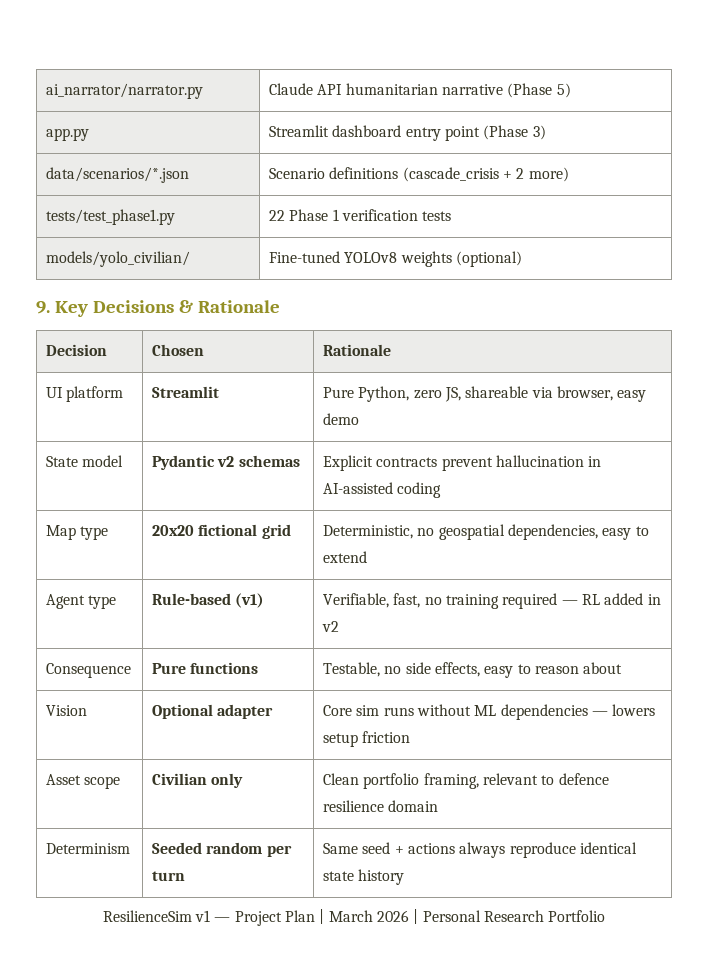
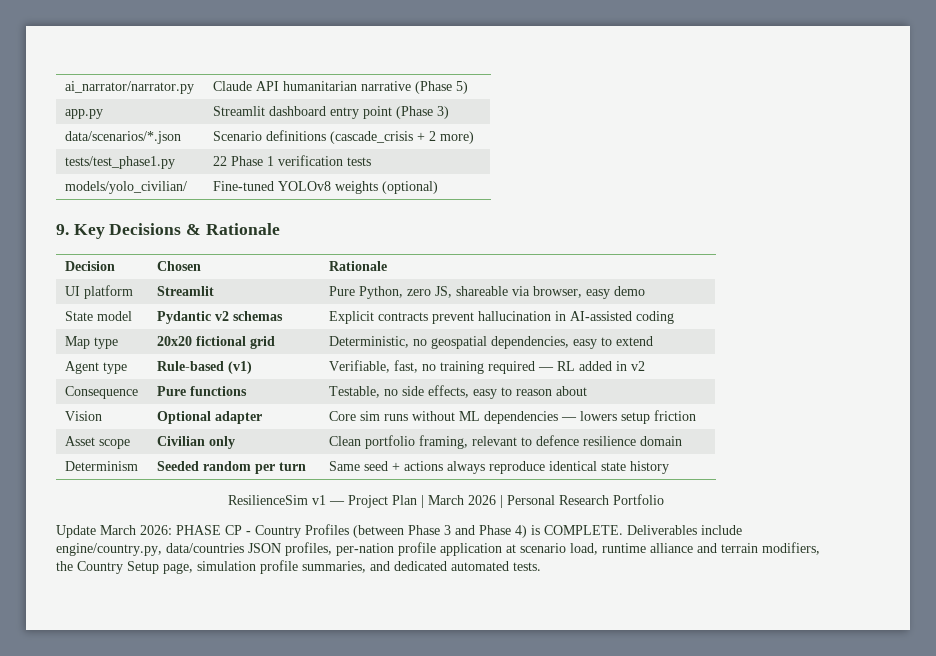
+ Update March 2026: PHASE CP - Country Profiles (between Phase 3 and Phase 4) is COMPLETE. Deliverables include engine/country.py, data/countries JSON profiles, per-nation profile application at scenario load, runtime alliance and terrain modifiers, the Country Setup page, simulation profile summaries, and dedicated automated tests.

